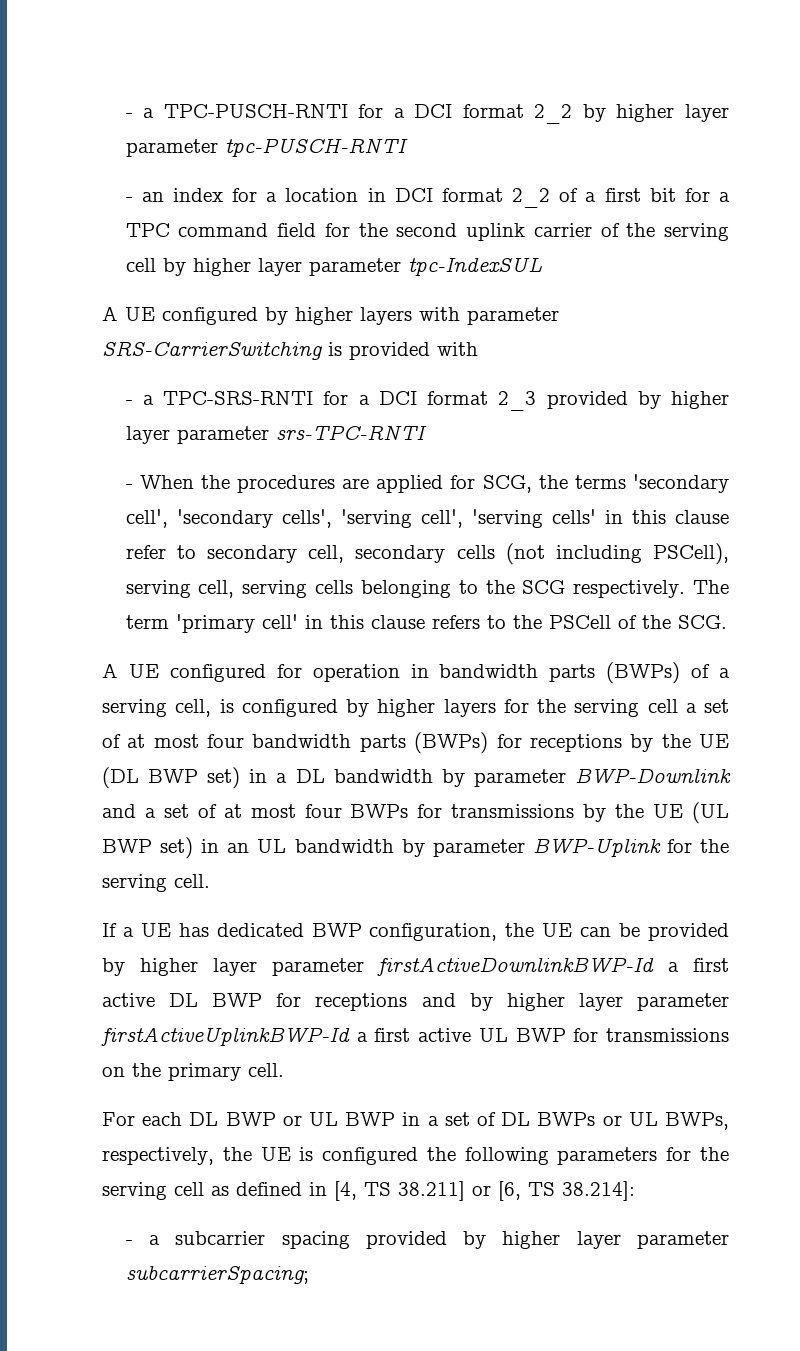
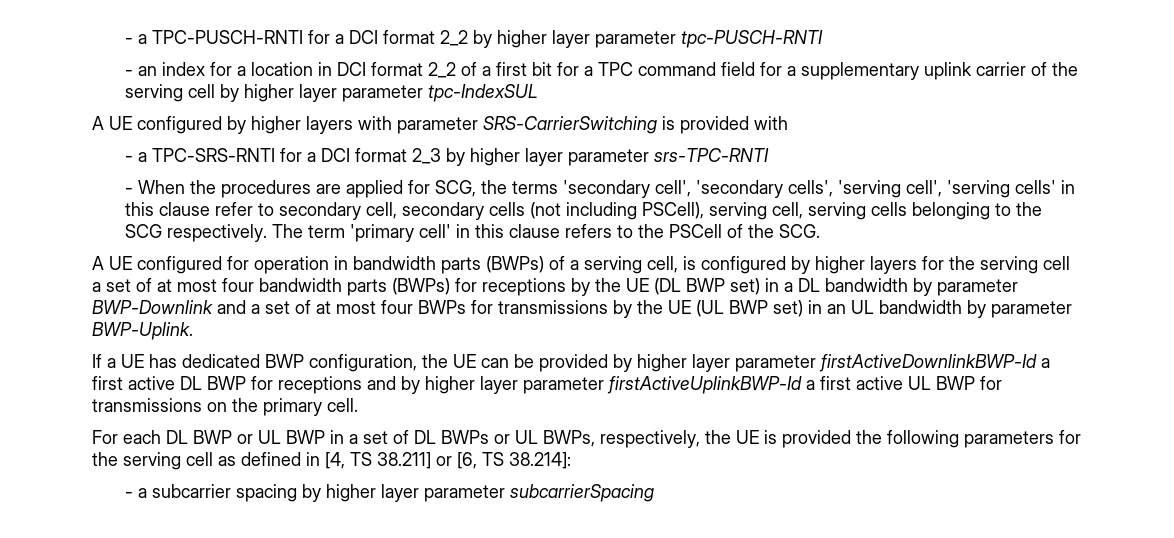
- - an index for a location in DCI format 2_2 of a first bit for a TPC command field for the second uplink carrier of the serving cell by higher layer parameter tpc-IndexSUL
+ - an index for a location in DCI format 2_2 of a first bit for a TPC command field for a supplementary uplink carrier of the serving cell by higher layer parameter tpc-IndexSUL
- - a TPC-SRS-RNTI for a DCI format 2_3 provided by higher layer parameter srs-TPC-RNTI
+ - a TPC-SRS-RNTI for a DCI format 2_3 by higher layer parameter srs-TPC-RNTI
- A UE configured for operation in bandwidth parts (BWPs) of a serving cell, is configured by higher layers for the serving cell a set of at most four bandwidth parts (BWPs) for receptions by the UE (DL BWP set) in a DL bandwidth by parameter BWP-Downlink and a set of at most four BWPs for transmissions by the UE (UL BWP set) in an UL bandwidth by parameter BWP-Uplink for the serving cell.
+ A UE configured for operation in bandwidth parts (BWPs) of a serving cell, is configured by higher layers for the serving cell a set of at most four bandwidth parts (BWPs) for receptions by the UE (DL BWP set) in a DL bandwidth by parameter BWP-Downlink and a set of at most four BWPs for transmissions by the UE (UL BWP set) in an UL bandwidth by parameter BWP-Uplink.
- For each DL BWP or UL BWP in a set of DL BWPs or UL BWPs, respectively, the UE is configured the following parameters for the serving cell as defined in [4, TS 38.211] or [6, TS 38.214]:
+ For each DL BWP or UL BWP in a set of DL BWPs or UL BWPs, respectively, the UE is provided the following parameters for the serving cell as defined in [4, TS 38.211] or [6, TS 38.214]:
- - a subcarrier spacing provided by higher layer parameter subcarrierSpacing;
+ - a subcarrier spacing by higher layer parameter subcarrierSpacing

